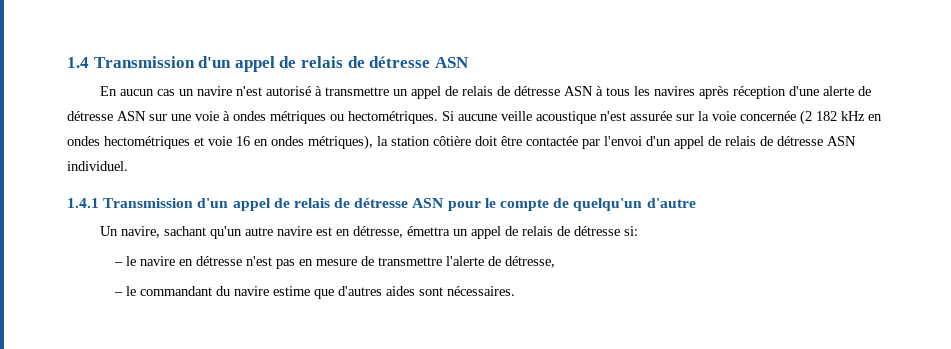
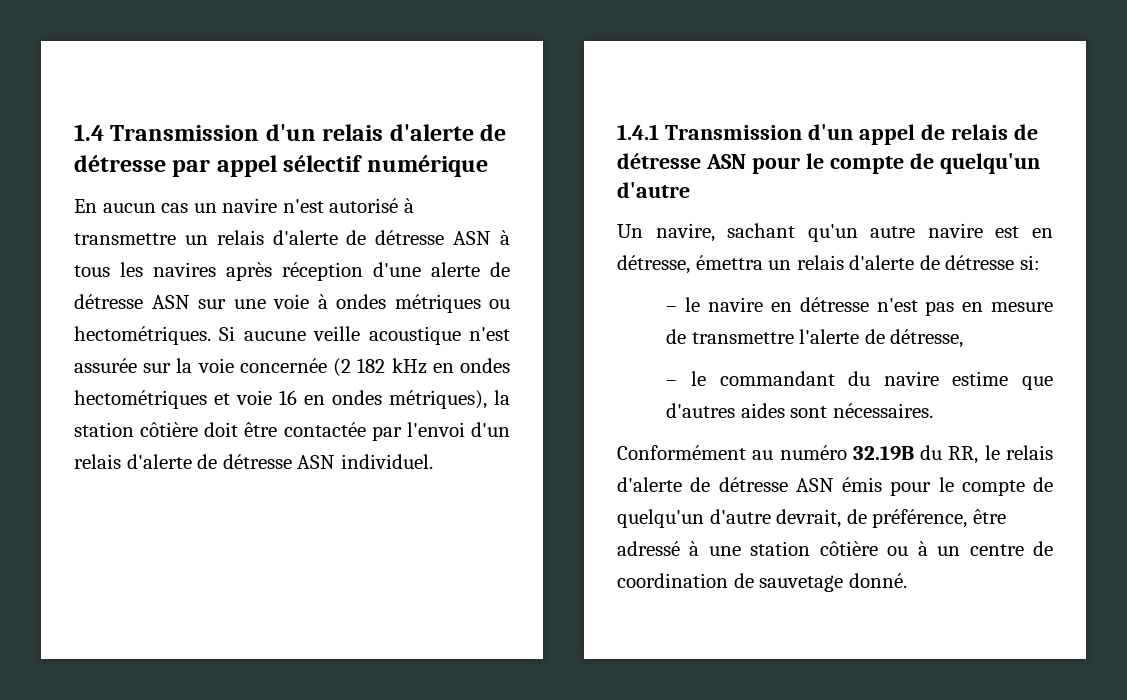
- 1.4 Transmission d'un appel de relais de détresse ASN
+ 1.4 Transmission d'un relais d'alerte de détresse par appel sélectif numérique
- En aucun cas un navire n'est autorisé à transmettre un appel de relais de détresse ASN à tous les navires après réception d'une alerte de détresse ASN sur une voie à ondes métriques ou hectométriques.
+ En aucun cas un navire n'est autorisé à transmettre un relais d'alerte de détresse ASN à tous les navires après réception d'une alerte de détresse ASN sur une voie à ondes métriques ou hectométriques.
- Si aucune veille acoustique n'est assurée sur la voie concernée (2 182 kHz en ondes hectométriques et voie 16 en ondes métriques), la station côtière doit être contactée par l'envoi d'un appel de relais de détresse ASN individuel.
+ Si aucune veille acoustique n'est assurée sur la voie concernée (2 182 kHz en ondes hectométriques et voie 16 en ondes métriques), la station côtière doit être contactée par l'envoi d'un relais d'alerte de détresse ASN individuel.
- Un navire, sachant qu'un autre navire est en détresse, émettra un appel de relais de détresse si:
+ Un navire, sachant qu'un autre navire est en détresse, émettra un relais d'alerte de détresse si:
+ Conformément au numéro 32.19B du RR, le relais d'alerte de détresse ASN émis pour le compte de quelqu'un d'autre devrait, de préférence, être adressé à une station côtière ou à un centre de coordination de sauvetage donné.

